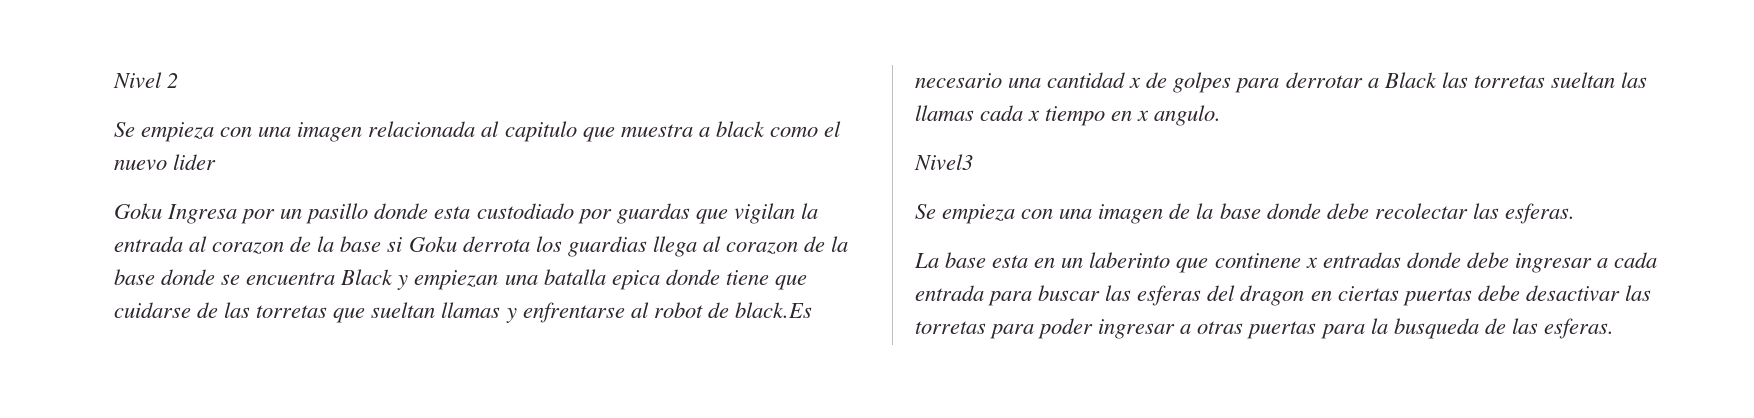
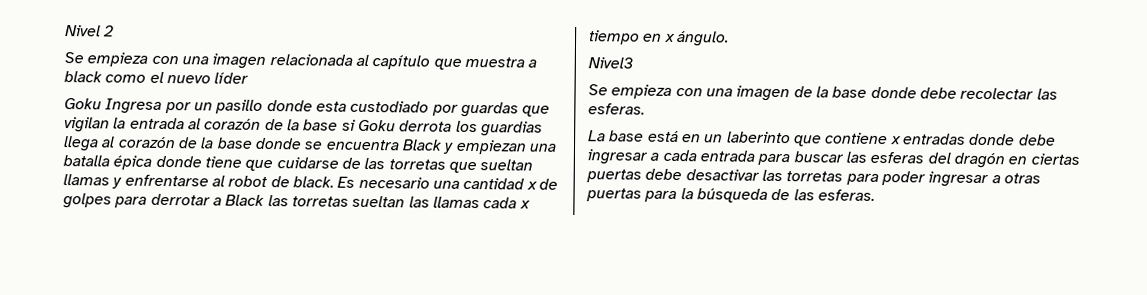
- Se empieza con una imagen relacionada al capitulo que muestra a black como el nuevo lider
+ Se empieza con una imagen relacionada al capítulo que muestra a black como el nuevo líder
- Goku Ingresa por un pasillo donde esta custodiado por guardas que vigilan la entrada al corazon de la base si Goku derrota los guardias llega al corazon de la base donde se encuentra Black y empiezan una batalla epica donde tiene que cuidarse de las torretas que sueltan llamas y enfrentarse al robot de black.Es necesario una cantidad x de golpes para derrotar a Black las torretas sueltan las llamas cada x tiempo en x angulo.
+ Goku Ingresa por un pasillo donde esta custodiado por guardas que vigilan la entrada al corazón de la base si Goku derrota los guardias llega al corazón de la base donde se encuentra Black y empiezan una batalla épica donde tiene que cuidarse de las torretas que sueltan llamas y enfrentarse al robot de black. Es necesario una cantidad x de golpes para derrotar a Black las torretas sueltan las llamas cada x tiempo en x ángulo.
- La base esta en un laberinto que continene x entradas donde debe ingresar a cada entrada para buscar las esferas del dragon en ciertas puertas debe desactivar las torretas para poder ingresar a otras puertas para la busqueda de las esferas.
+ La base está en un laberinto que contiene x entradas donde debe ingresar a cada entrada para buscar las esferas del dragón en ciertas puertas debe desactivar las torretas para poder ingresar a otras puertas para la búsqueda de las esferas.

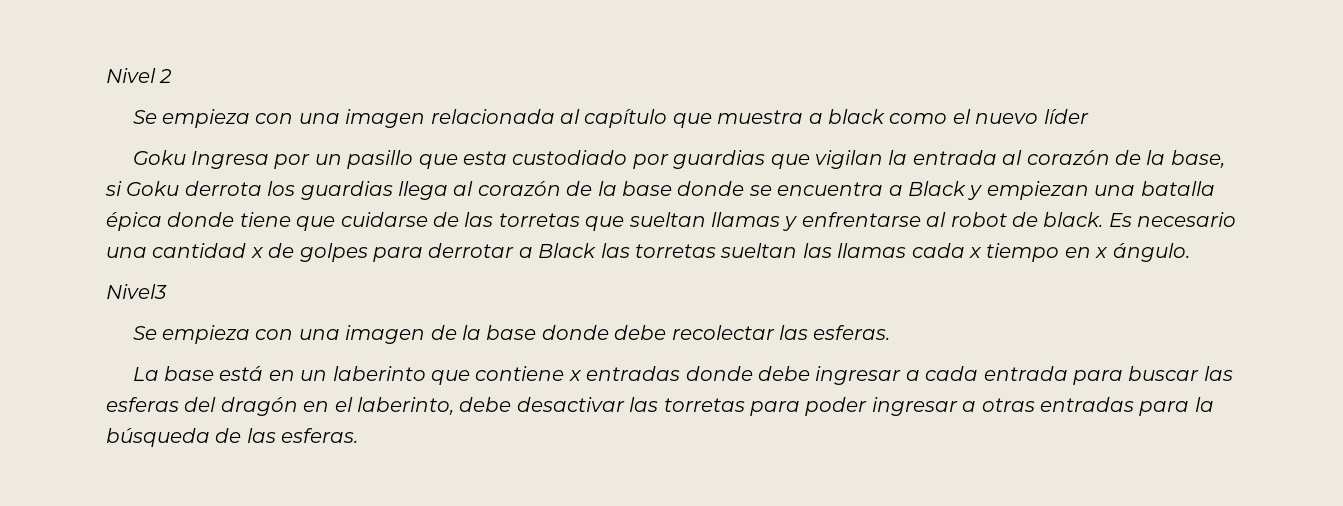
- Goku Ingresa por un pasillo donde esta custodiado por guardas que vigilan la entrada al corazón de la base si Goku derrota los guardias llega al corazón de la base donde se encuentra Black y empiezan una batalla épica donde tiene que cuidarse de las torretas que sueltan llamas y enfrentarse al robot de black.
+ Goku Ingresa por un pasillo que esta custodiado por guardias que vigilan la entrada al corazón de la base, si Goku derrota los guardias llega al corazón de la base donde se encuentra a Black y empiezan una batalla épica donde tiene que cuidarse de las torretas que sueltan llamas y enfrentarse al robot de black.
- La base está en un laberinto que contiene x entradas donde debe ingresar a cada entrada para buscar las esferas del dragón en ciertas puertas debe desactivar las torretas para poder ingresar a otras puertas para la búsqueda de las esferas.
+ La base está en un laberinto que contiene x entradas donde debe ingresar a cada entrada para buscar las esferas del dragón en el laberinto, debe desactivar las torretas para poder ingresar a otras entradas para la búsqueda de las esferas.

